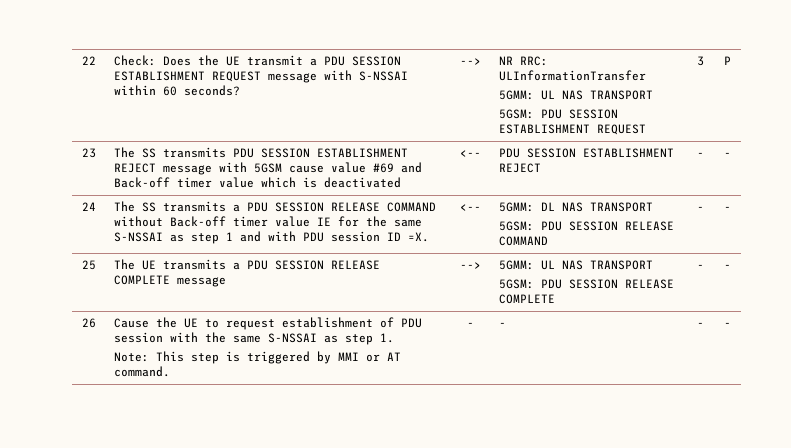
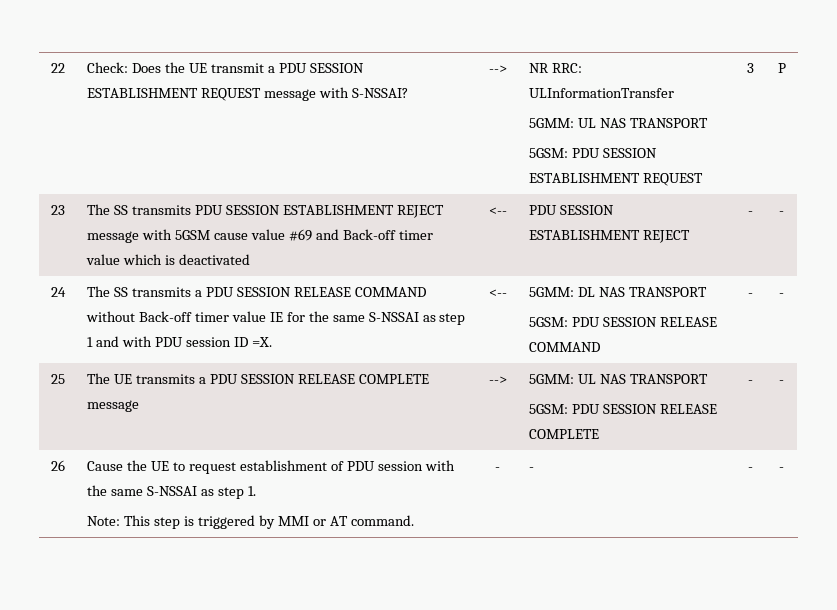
- 22 | Check: Does the UE transmit a PDU SESSION ESTABLISHMENT REQUEST message with S-NSSAI within 60 seconds? | --> | NR RRC: ULInformationTransfer
+ 22 | Check: Does the UE transmit a PDU SESSION ESTABLISHMENT REQUEST message with S-NSSAI? | --> | NR RRC: ULInformationTransfer

